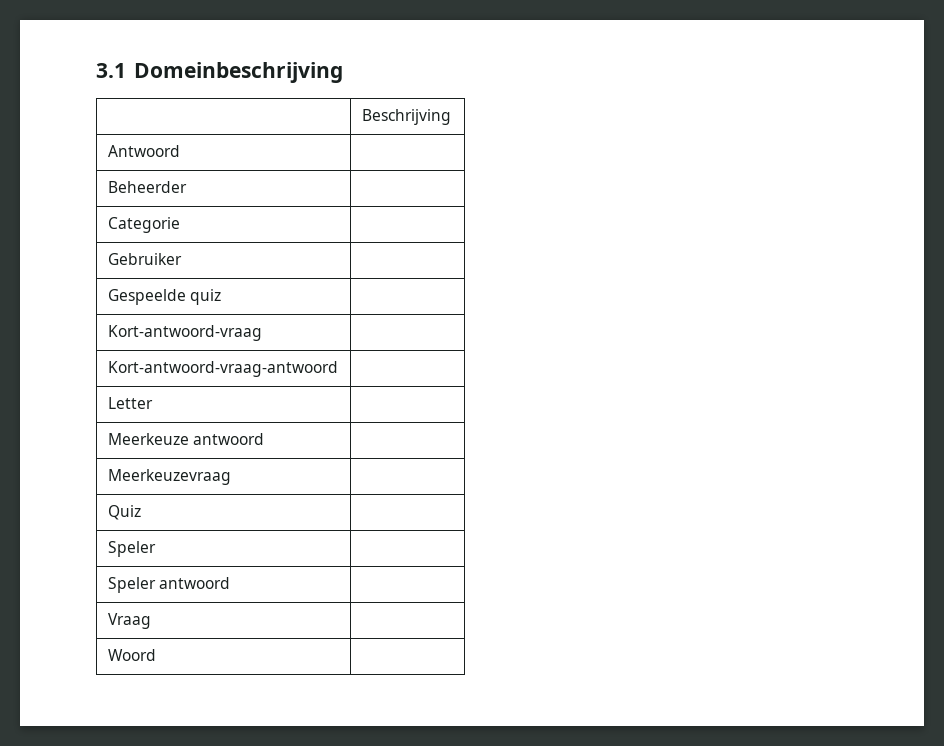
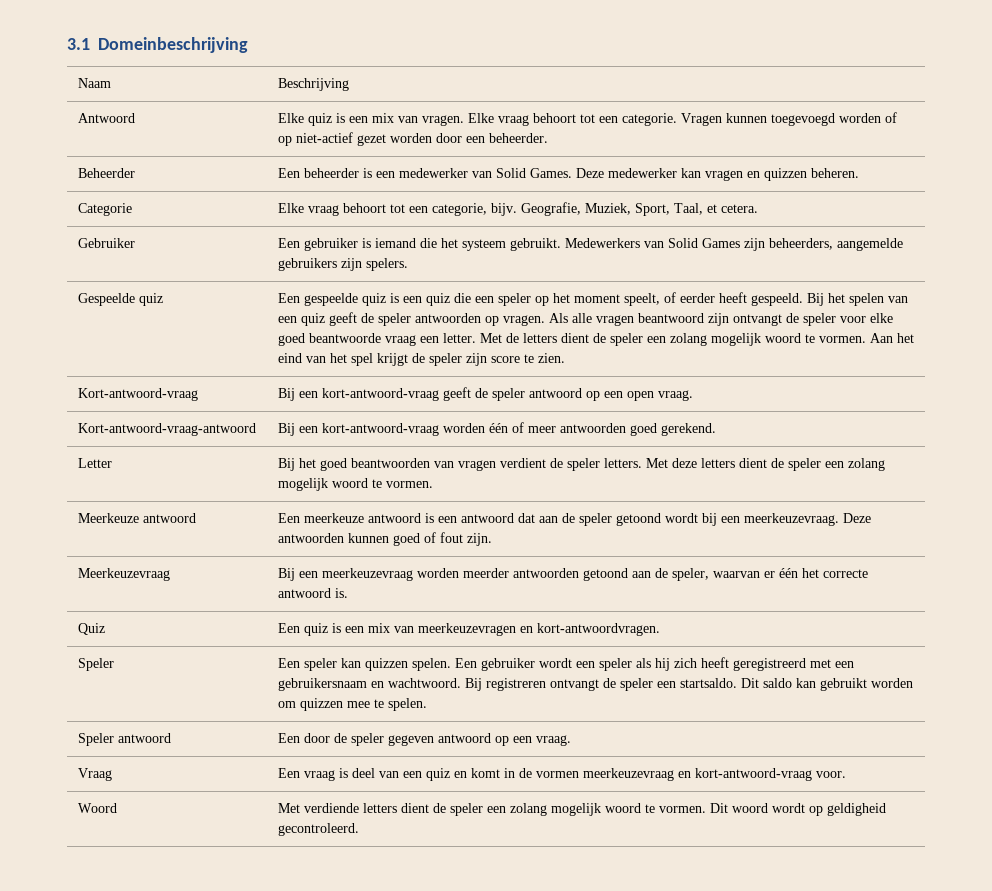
- | Beschrijving
+ Naam | Beschrijving
- Antwoord |
- Beheerder |
- Categorie |
- Gebruiker |
- Gespeelde quiz |
- Kort-antwoord-vraag |
- Kort-antwoord-vraag-antwoord |
- Letter |
- Meerkeuze antwoord |
- Meerkeuzevraag |
- Quiz |
- Speler |
- Speler antwoord |
- Vraag |
- Woord |
+ Antwoord | Elke quiz is een mix van vragen. Elke vraag behoort tot een categorie. Vragen kunnen toegevoegd worden of op niet-actief gezet worden door een beheerder.
+ Beheerder | Een beheerder is een medewerker van Solid Games. Deze medewerker kan vragen en quizzen beheren.
+ Categorie | Elke vraag behoort tot een categorie, bijv. Geografie, Muziek, Sport, Taal, et cetera.
+ Gebruiker | Een gebruiker is iemand die het systeem gebruikt. Medewerkers van Solid Games zijn beheerders, aangemelde gebruikers zijn spelers.
+ Gespeelde quiz | Een gespeelde quiz is een quiz die een speler op het moment speelt, of eerder heeft gespeeld. Bij het spelen van een quiz geeft de speler antwoorden op vragen. Als alle vragen beantwoord zijn ontvangt de speler voor elke goed beantwoorde vraag een letter. Met de letters dient de speler een zolang mogelijk woord te vormen. Aan het eind van het spel krijgt de speler zijn score te zien.
+ Kort-antwoord-vraag | Bij een kort-antwoord-vraag geeft de speler antwoord op een open vraag.
+ Kort-antwoord-vraag-antwoord | Bij een kort-antwoord-vraag worden één of meer antwoorden goed gerekend.
+ Letter | Bij het goed beantwoorden van vragen verdient de speler letters. Met deze letters dient de speler een zolang mogelijk woord te vormen.
+ Meerkeuze antwoord | Een meerkeuze antwoord is een antwoord dat aan de speler getoond wordt bij een meerkeuzevraag. Deze antwoorden kunnen goed of fout zijn.
+ Meerkeuzevraag | Bij een meerkeuzevraag worden meerder antwoorden getoond aan de speler, waarvan er één het correcte antwoord is.
+ Quiz | Een quiz is een mix van meerkeuzevragen en kort-antwoordvragen.
+ Speler | Een speler kan quizzen spelen. Een gebruiker wordt een speler als hij zich heeft geregistreerd met een gebruikersnaam en wachtwoord. Bij registreren ontvangt de speler een startsaldo. Dit saldo kan gebruikt worden om quizzen mee te spelen.
+ Speler antwoord | Een door de speler gegeven antwoord op een vraag.
+ Vraag | Een vraag is deel van een quiz en komt in de vormen meerkeuzevraag en kort-antwoord-vraag voor.
+ Woord | Met verdiende letters dient de speler een zolang mogelijk woord te vormen. Dit woord wordt op geldigheid gecontroleerd.

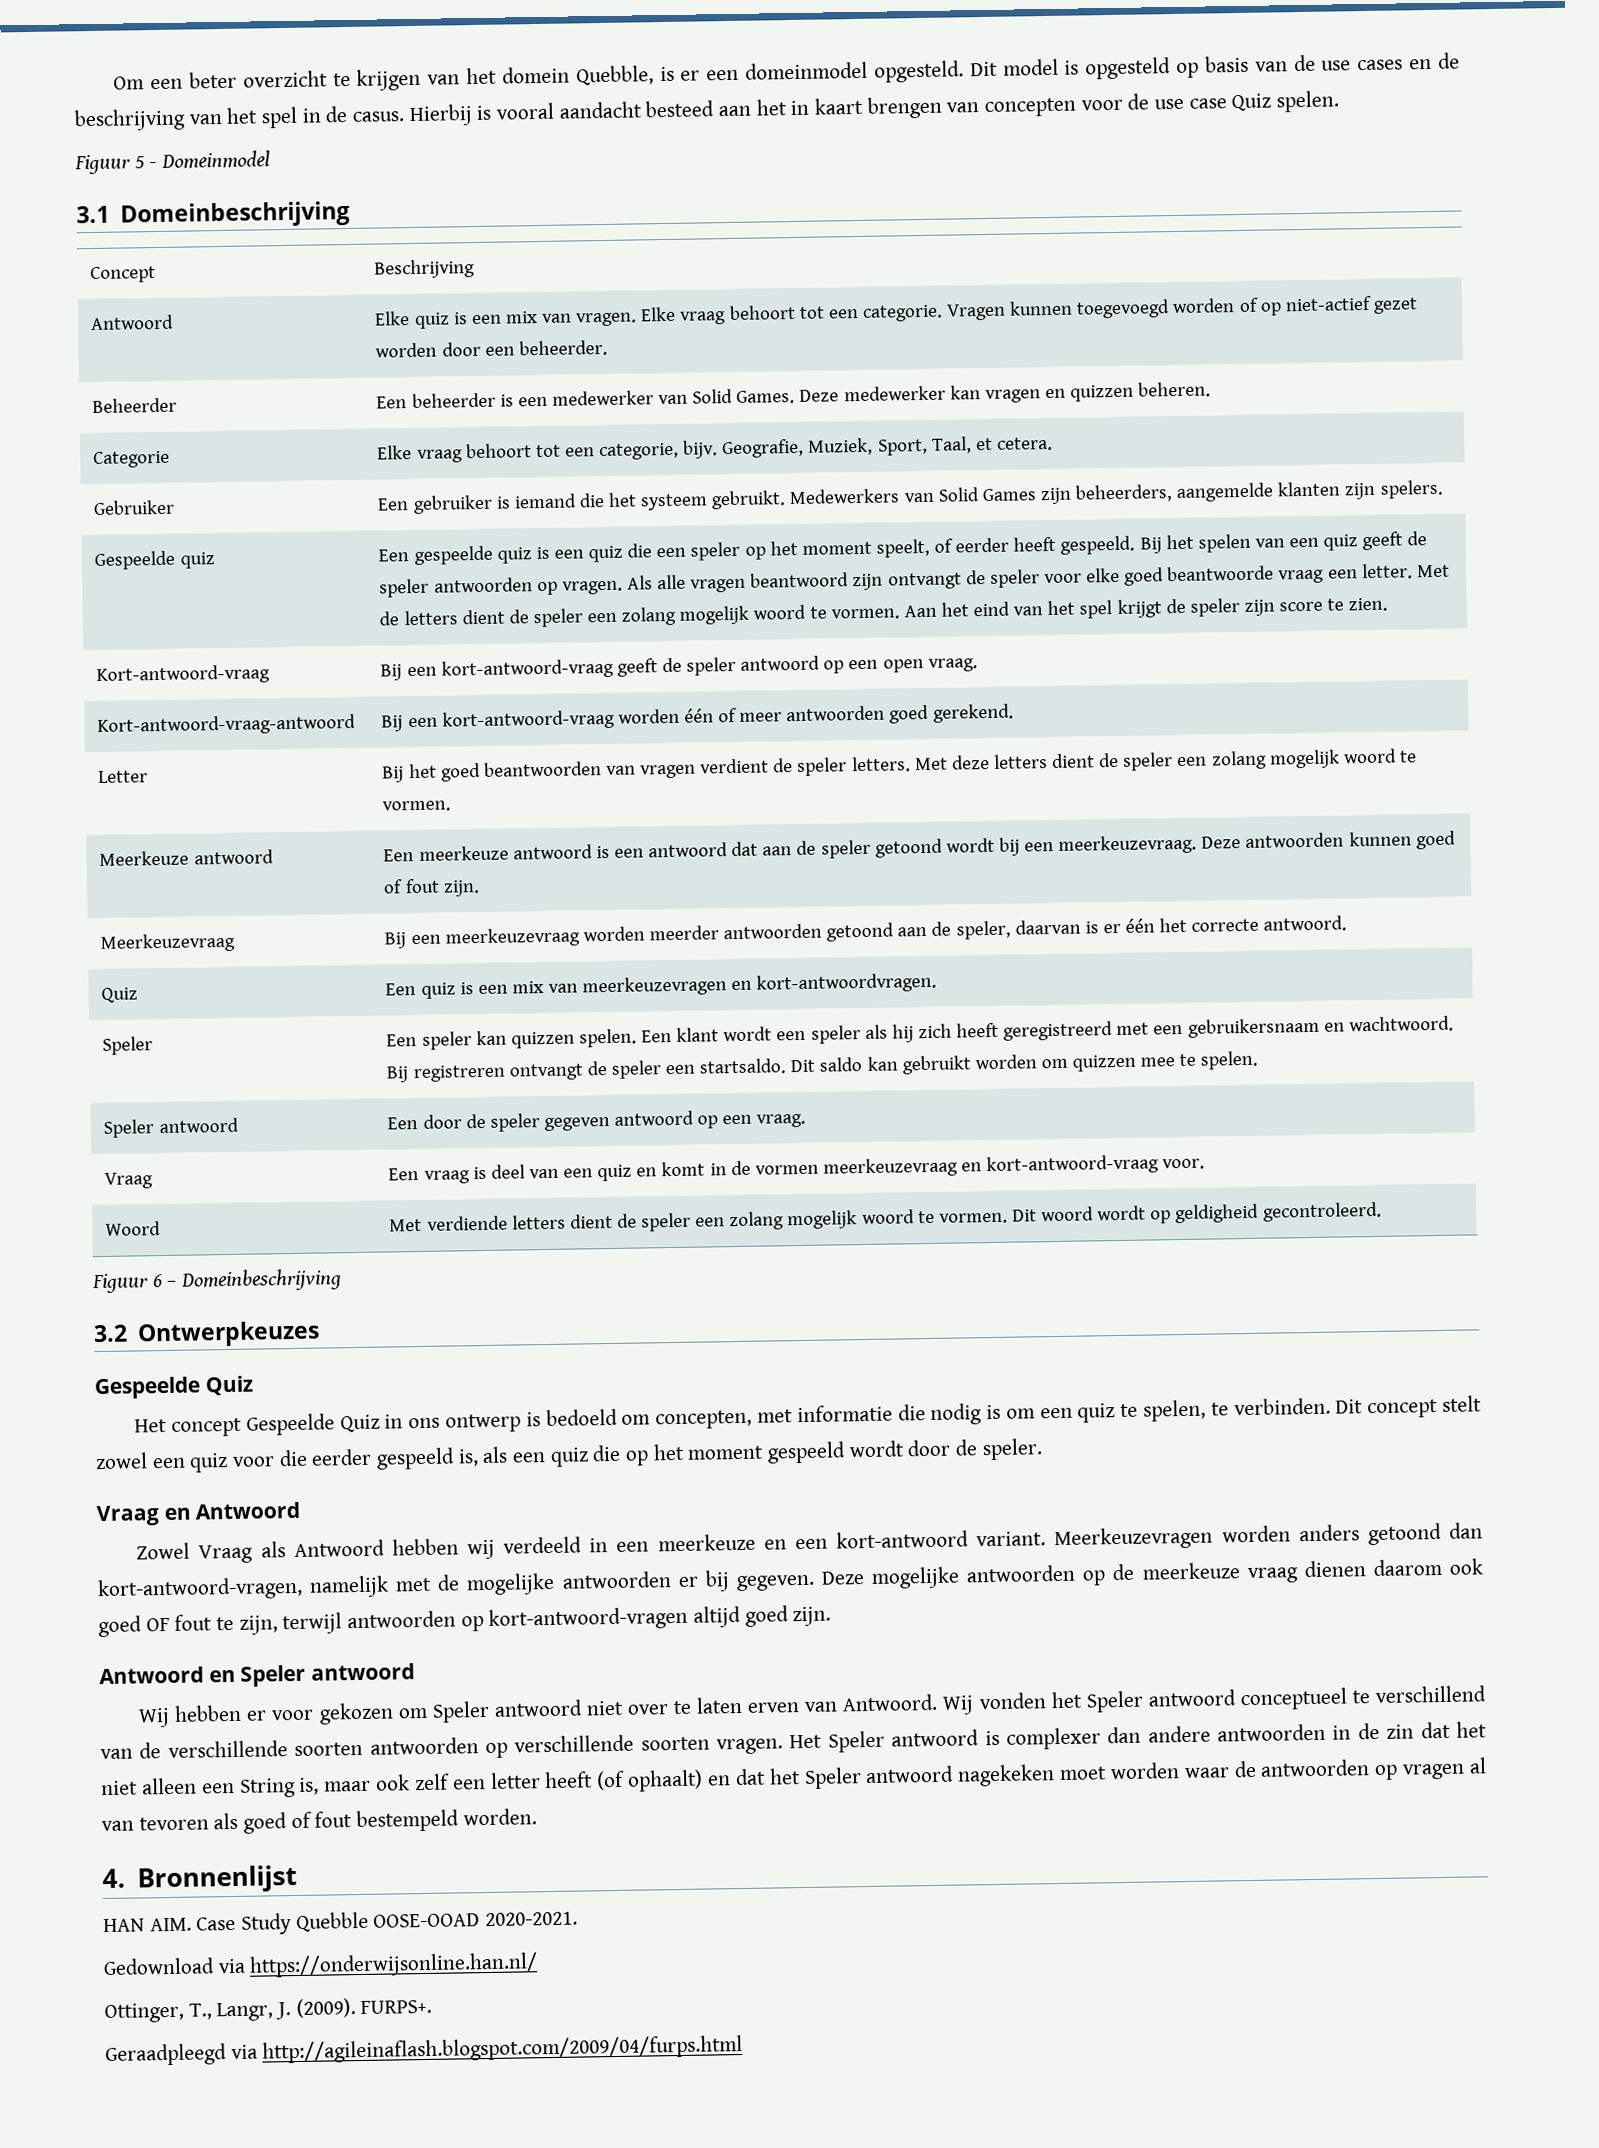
+ Om een beter overzicht te krijgen van het domein Quebble, is er een domeinmodel opgesteld. Dit model is opgesteld op basis van de use cases en de beschrijving van het spel in de casus. Hierbij is vooral aandacht besteed aan het in kaart brengen van concepten voor de use case Quiz spelen.
+ Figuur 5 - Domeinmodel
- Naam | Beschrijving
+ Concept | Beschrijving
- Gebruiker | Een gebruiker is iemand die het systeem gebruikt. Medewerkers van Solid Games zijn beheerders, aangemelde gebruikers zijn spelers.
+ Gebruiker | Een gebruiker is iemand die het systeem gebruikt. Medewerkers van Solid Games zijn beheerders, aangemelde klanten zijn spelers.
- Meerkeuzevraag | Bij een meerkeuzevraag worden meerder antwoorden getoond aan de speler, waarvan er één het correcte antwoord is.
+ Meerkeuzevraag | Bij een meerkeuzevraag worden meerder antwoorden getoond aan de speler, daarvan is er één het correcte antwoord.
- Speler | Een speler kan quizzen spelen. Een gebruiker wordt een speler als hij zich heeft geregistreerd met een gebruikersnaam en wachtwoord. Bij registreren ontvangt de speler een startsaldo. Dit saldo kan gebruikt worden om quizzen mee te spelen.
+ Speler | Een speler kan quizzen spelen. Een klant wordt een speler als hij zich heeft geregistreerd met een gebruikersnaam en wachtwoord. Bij registreren ontvangt de speler een startsaldo. Dit saldo kan gebruikt worden om quizzen mee te spelen.
+ Figuur 6 – Domeinbeschrijving
+ 3.2 Ontwerpkeuzes
+ Gespeelde Quiz
+ Het concept Gespeelde Quiz in ons ontwerp is bedoeld om concepten, met informatie die nodig is om een quiz te spelen, te verbinden. Dit concept stelt zowel een quiz voor die eerder gespeeld is, als een quiz die op het moment gespeeld wordt door de speler.
+ Vraag en Antwoord
+ Zowel Vraag als Antwoord hebben wij verdeeld in een meerkeuze en een kort-antwoord variant. Meerkeuzevragen worden anders getoond dan kort-antwoord-vragen, namelijk met de mogelijke antwoorden er bij gegeven. Deze mogelijke antwoorden op de meerkeuze vraag dienen daarom ook goed OF fout te zijn, terwijl antwoorden op kort-antwoord-vragen altijd goed zijn.
+ Antwoord en Speler antwoord
+ Wij hebben er voor gekozen om Speler antwoord niet over te laten erven van Antwoord. Wij vonden het Speler antwoord conceptueel te verschillend van de verschillende soorten antwoorden op verschillende soorten vragen. Het Speler antwoord is complexer dan andere antwoorden in de zin dat het niet alleen een String is, maar ook zelf een letter heeft (of ophaalt) en dat het Speler antwoord nagekeken moet worden waar de antwoorden op vragen al van tevoren als goed of fout bestempeld worden.
+ 4. Bronnenlijst
+ HAN AIM. Case Study Quebble OOSE-OOAD 2020-2021.
+ Gedownload via https://onderwijsonline.han.nl/
+ Ottinger, T., Langr, J. (2009). FURPS+.
+ Geraadpleegd via http://agileinaflash.blogspot.com/2009/04/furps.html

